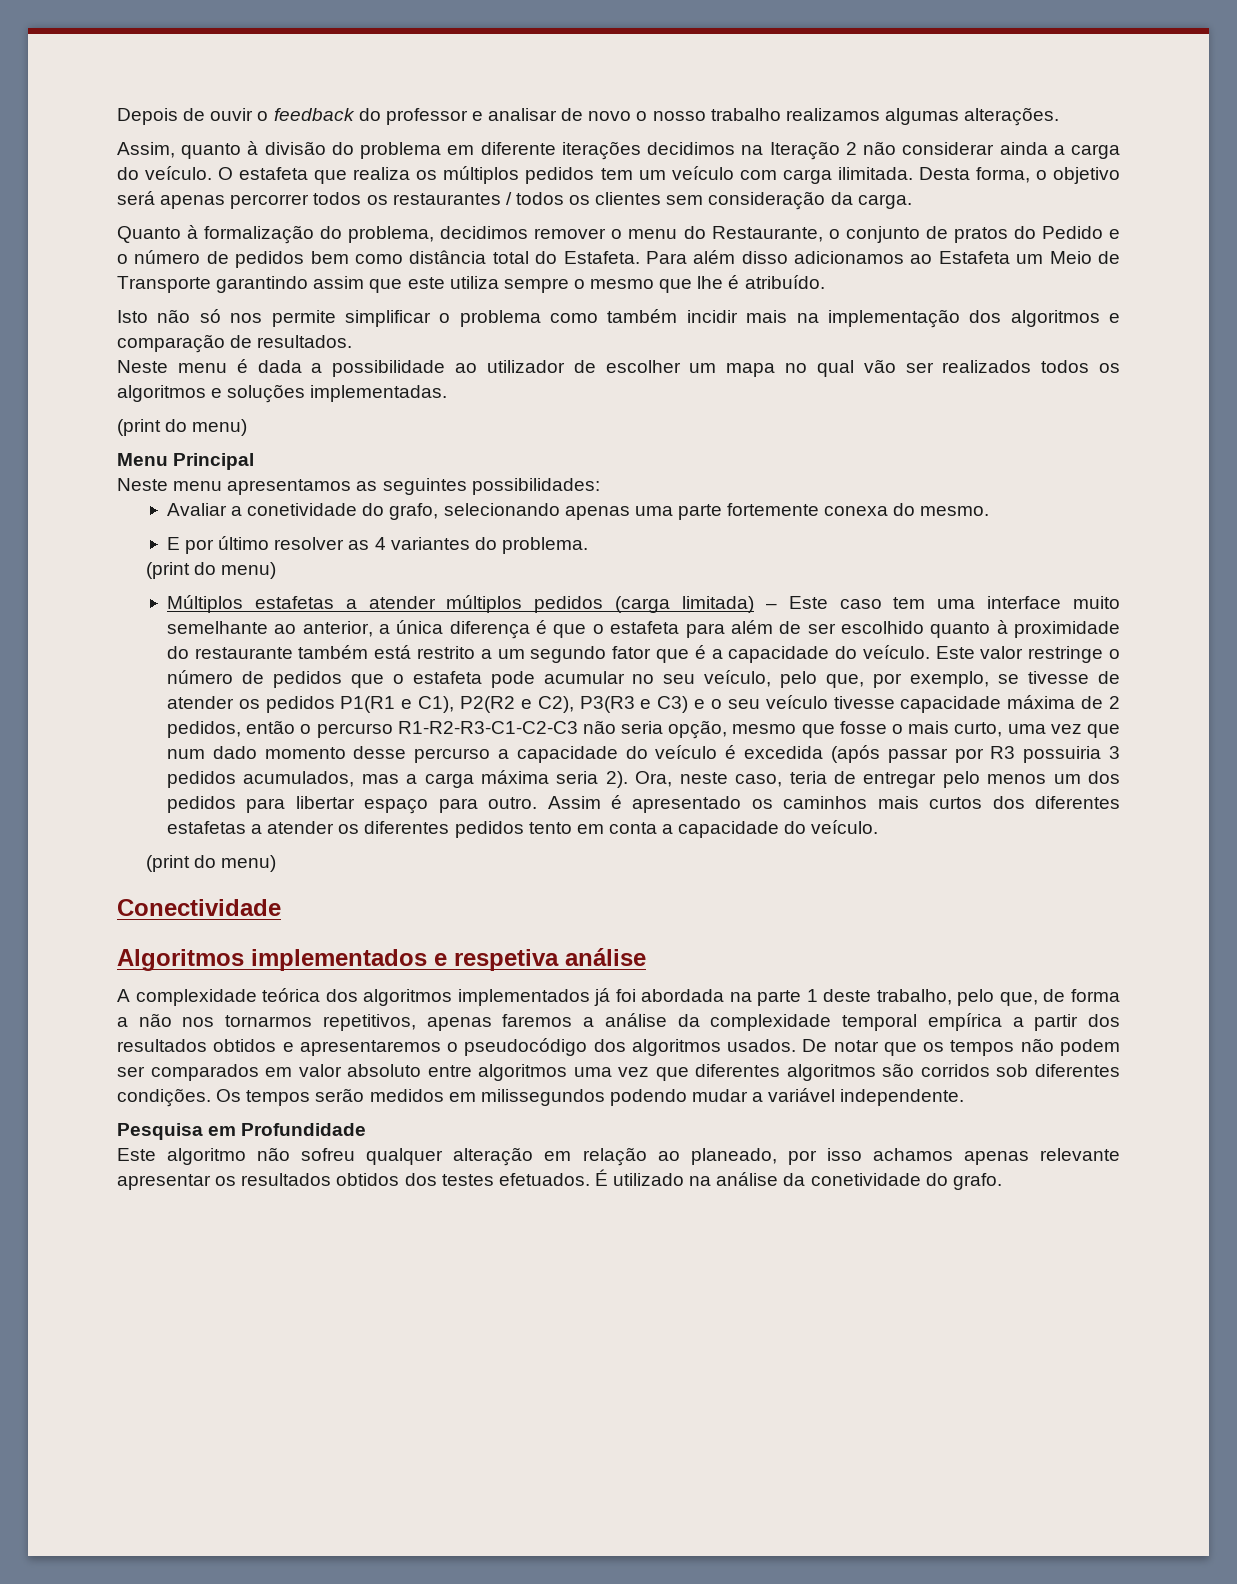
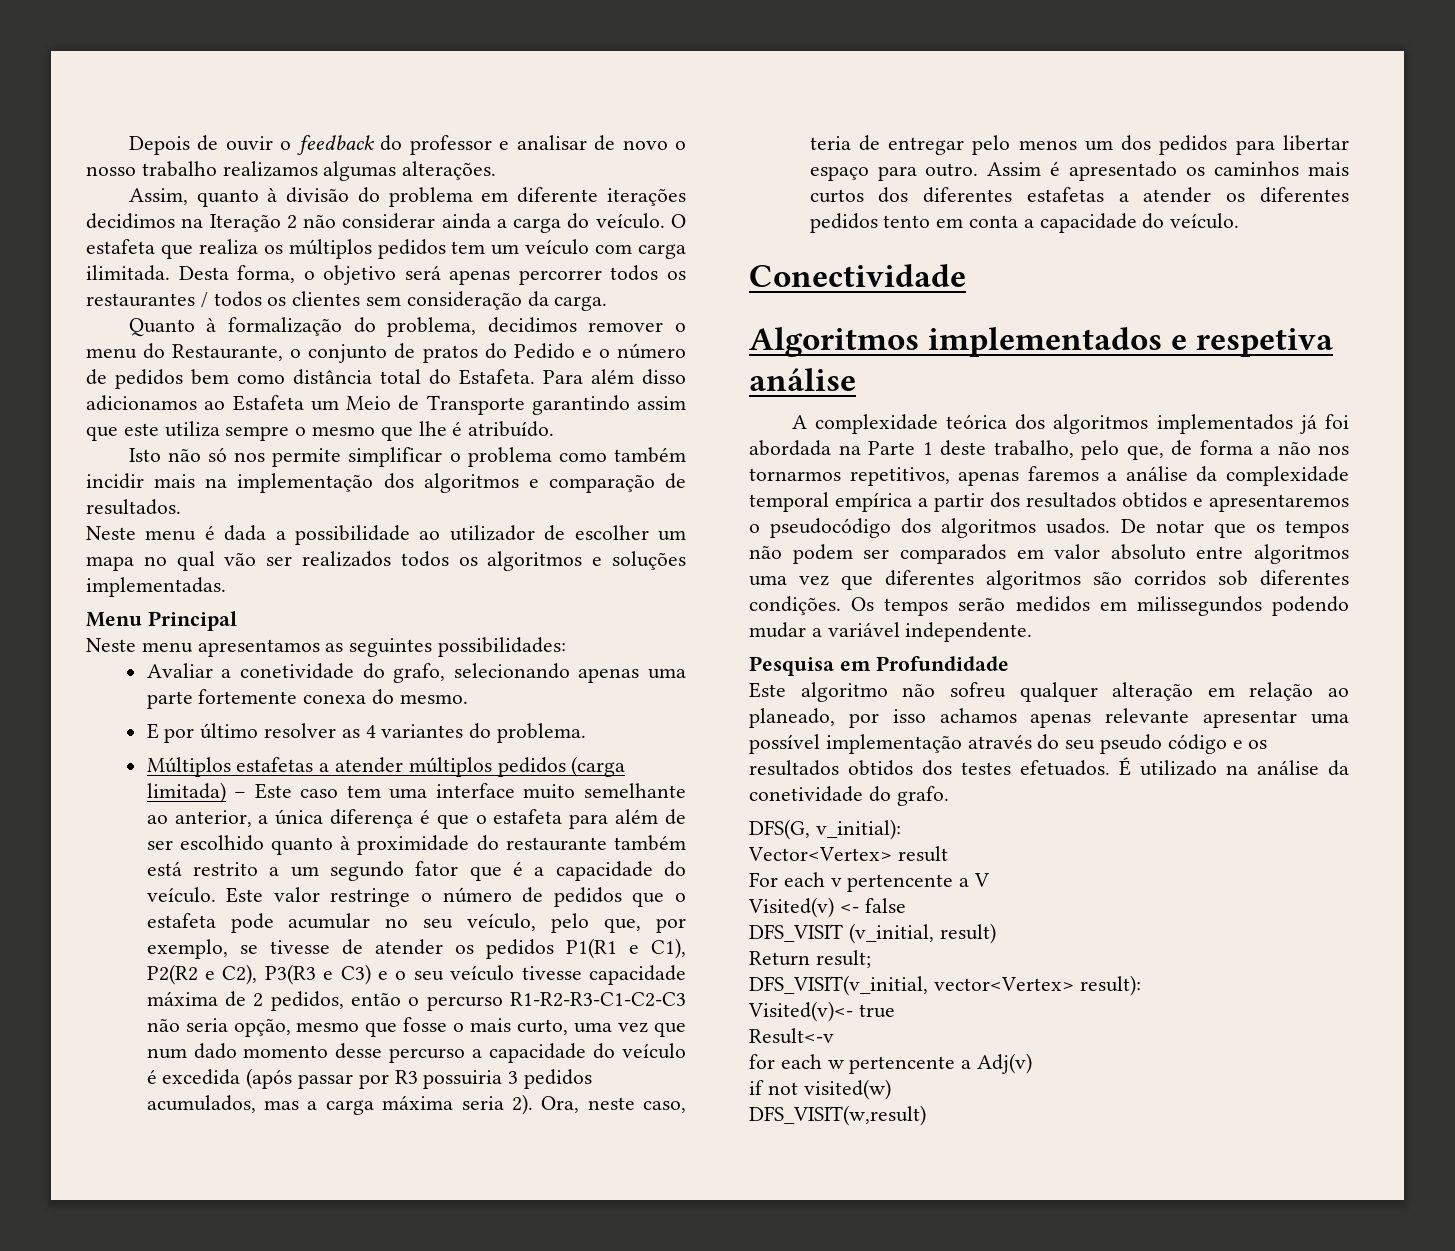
  Neste menu é dada a possibilidade ao utilizador de escolher um mapa no qual vão ser realizados todos os algoritmos e soluções implementadas.
- (print do menu)
  E por último resolver as 4 variantes do problema.
- (print do menu)
  Assim é apresentado os caminhos mais curtos dos diferentes estafetas a atender os diferentes pedidos tento em conta a capacidade do veículo.
- (print do menu)
- A complexidade teórica dos algoritmos implementados já foi abordada na parte 1 deste trabalho, pelo que, de forma a não nos tornarmos repetitivos, apenas faremos a análise da complexidade temporal empírica a partir dos resultados obtidos e apresentaremos o pseudocódigo dos algoritmos usados.
+ A complexidade teórica dos algoritmos implementados já foi abordada na Parte 1 deste trabalho, pelo que, de forma a não nos tornarmos repetitivos, apenas faremos a análise da complexidade temporal empírica a partir dos resultados obtidos e apresentaremos o pseudocódigo dos algoritmos usados.
- Este algoritmo não sofreu qualquer alteração em relação ao planeado, por isso achamos apenas relevante apresentar os resultados obtidos dos testes efetuados.
+ Este algoritmo não sofreu qualquer alteração em relação ao planeado, por isso achamos apenas relevante apresentar uma possível implementação através do seu pseudo código e os resultados obtidos dos testes efetuados.
+ DFS(G, v_initial):
+ Vector<Vertex> result
+ For each v pertencente a V
+ Visited(v) <- false
+ DFS_VISIT (v_initial, result)
+ Return result;
+ DFS_VISIT(v_initial, vector<Vertex> result):
+ Visited(v)<- true
+ Result<-v
+ for each w pertencente a Adj(v)
+ if not visited(w)
+ DFS_VISIT(w,result)

